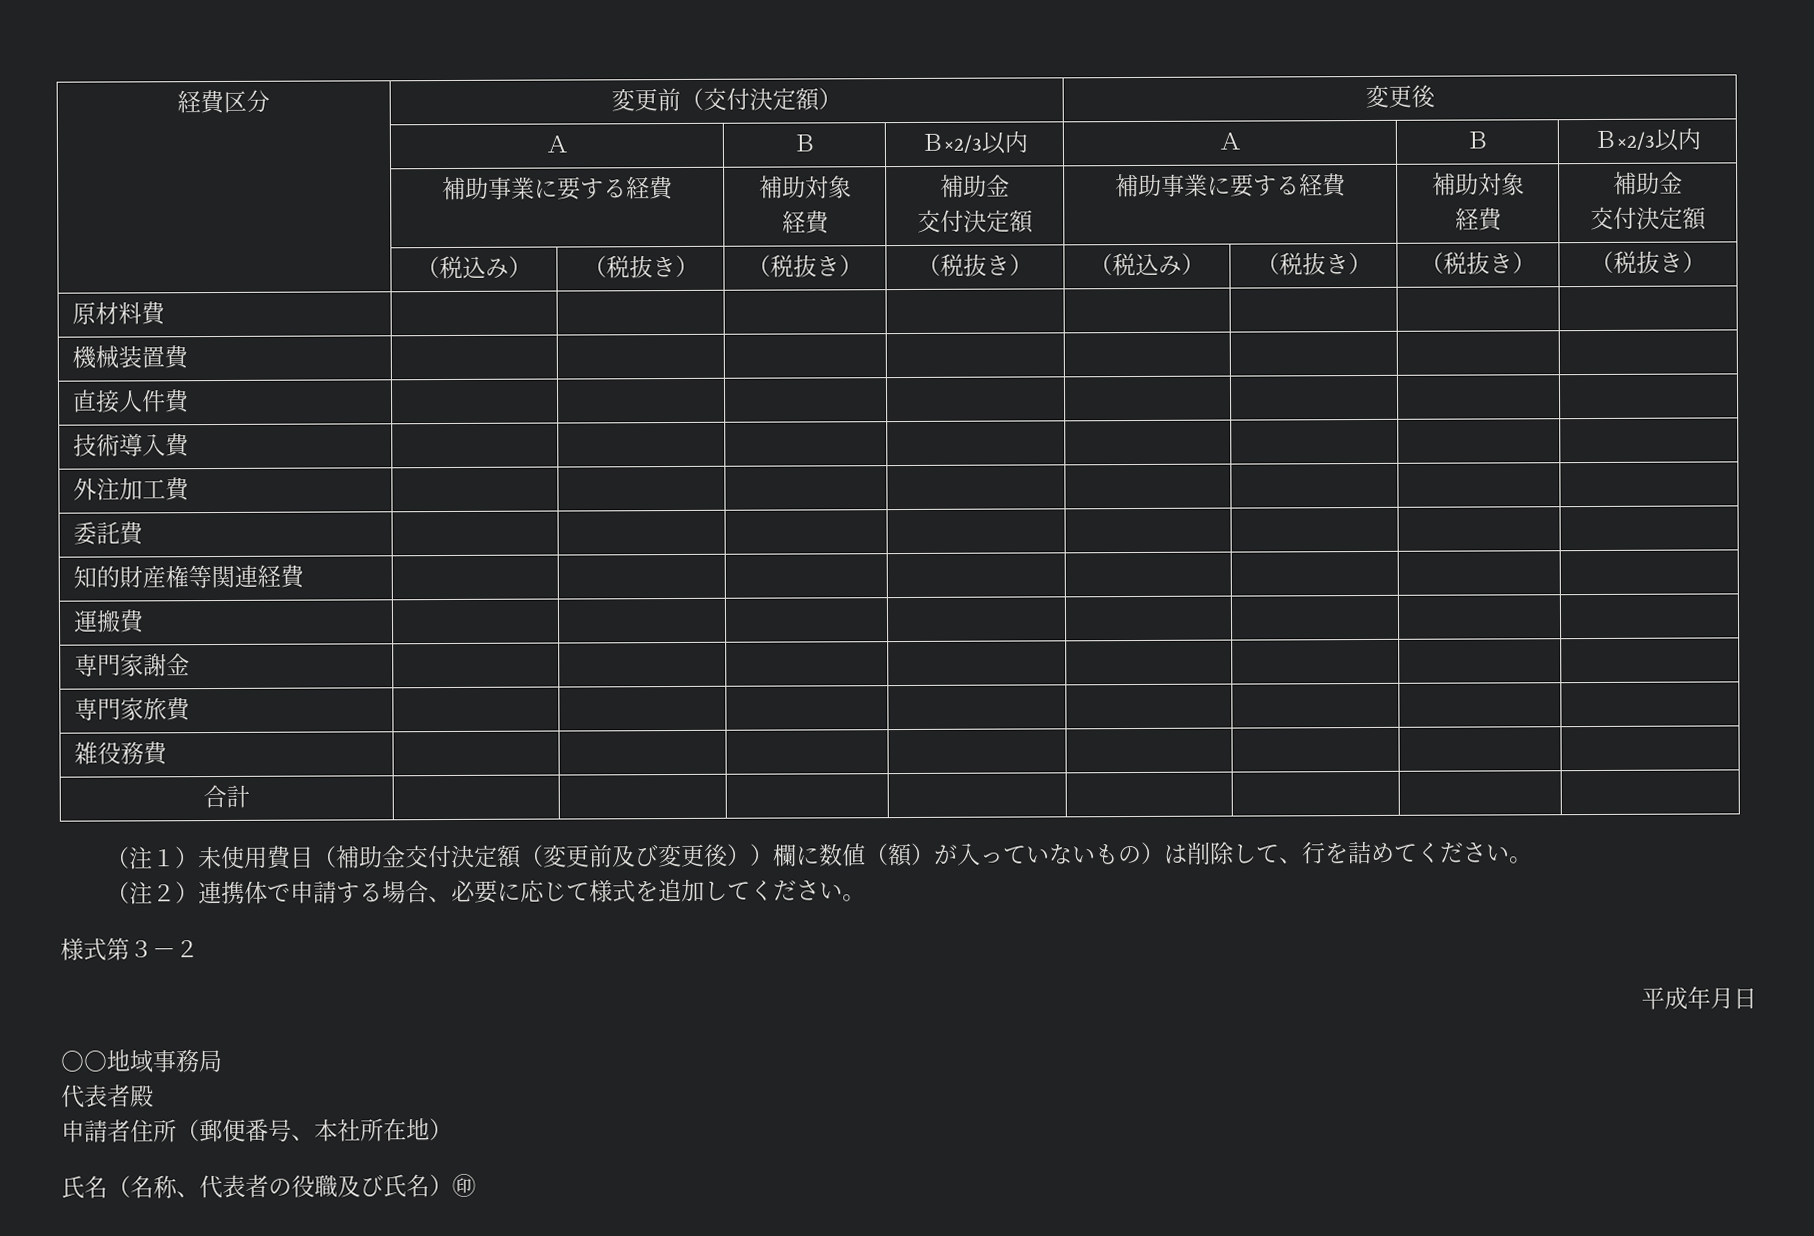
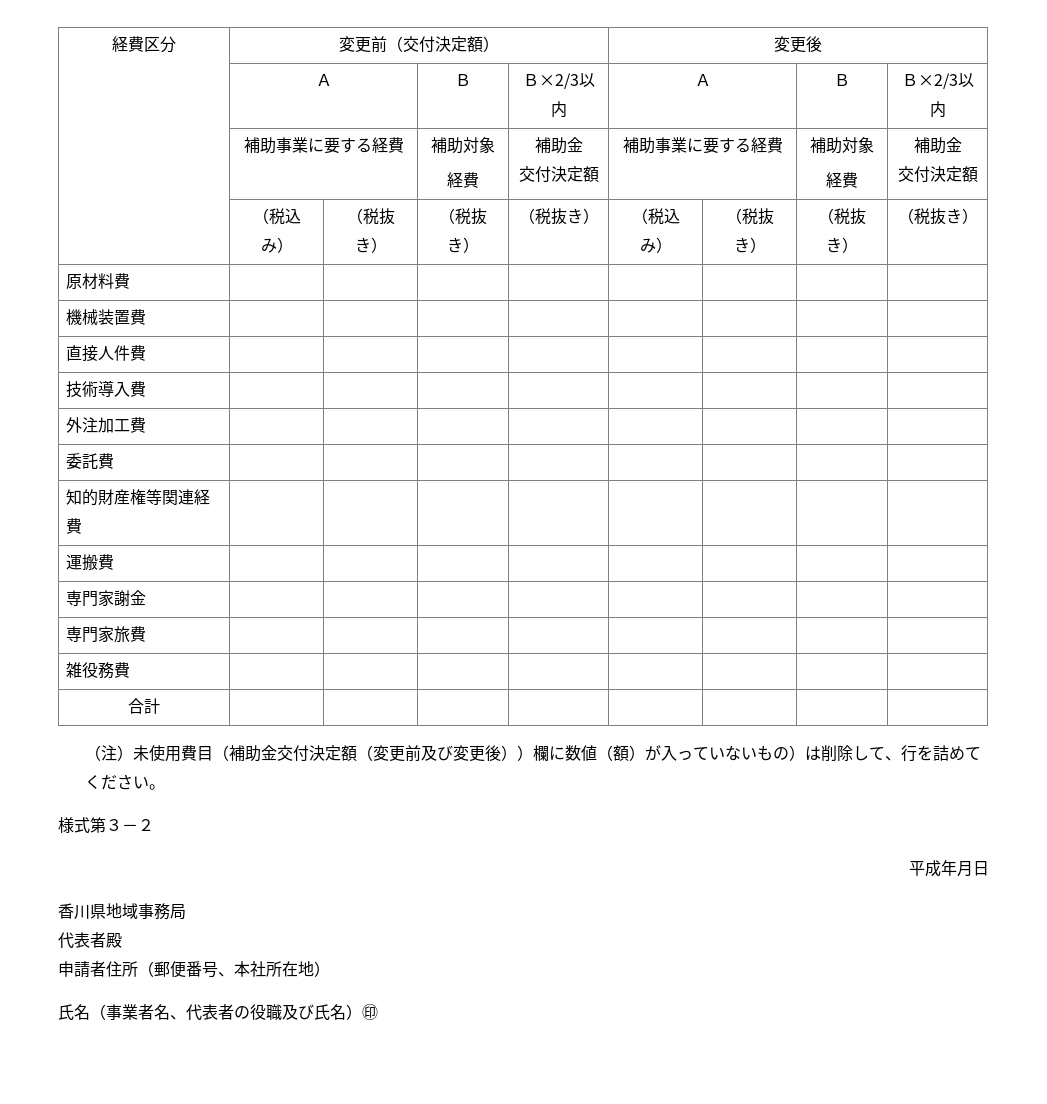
- （注１）未使用費目（補助金交付決定額（変更前及び変更後））欄に数値（額）が入っていないもの）は削除して、行を詰めてください。
+ （注）未使用費目（補助金交付決定額（変更前及び変更後））欄に数値（額）が入っていないもの）は削除して、行を詰めてください。
- （注２）連携体で申請する場合、必要に応じて様式を追加してください。
- ○○地域事務局
+ 香川県地域事務局
- 氏名（名称、代表者の役職及び氏名）㊞
+ 氏名（事業者名、代表者の役職及び氏名）㊞

